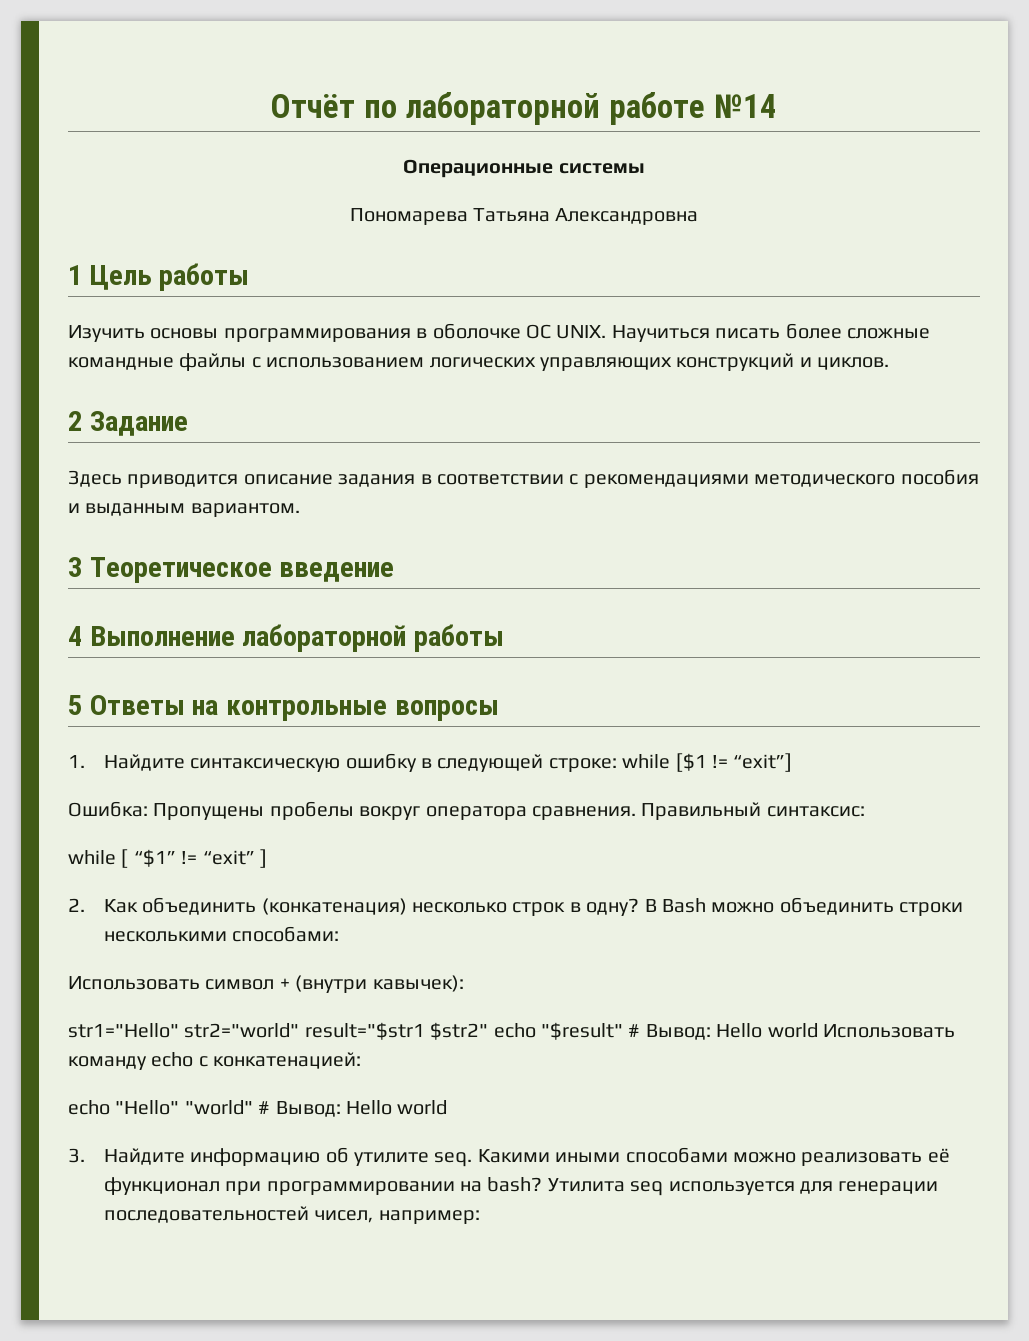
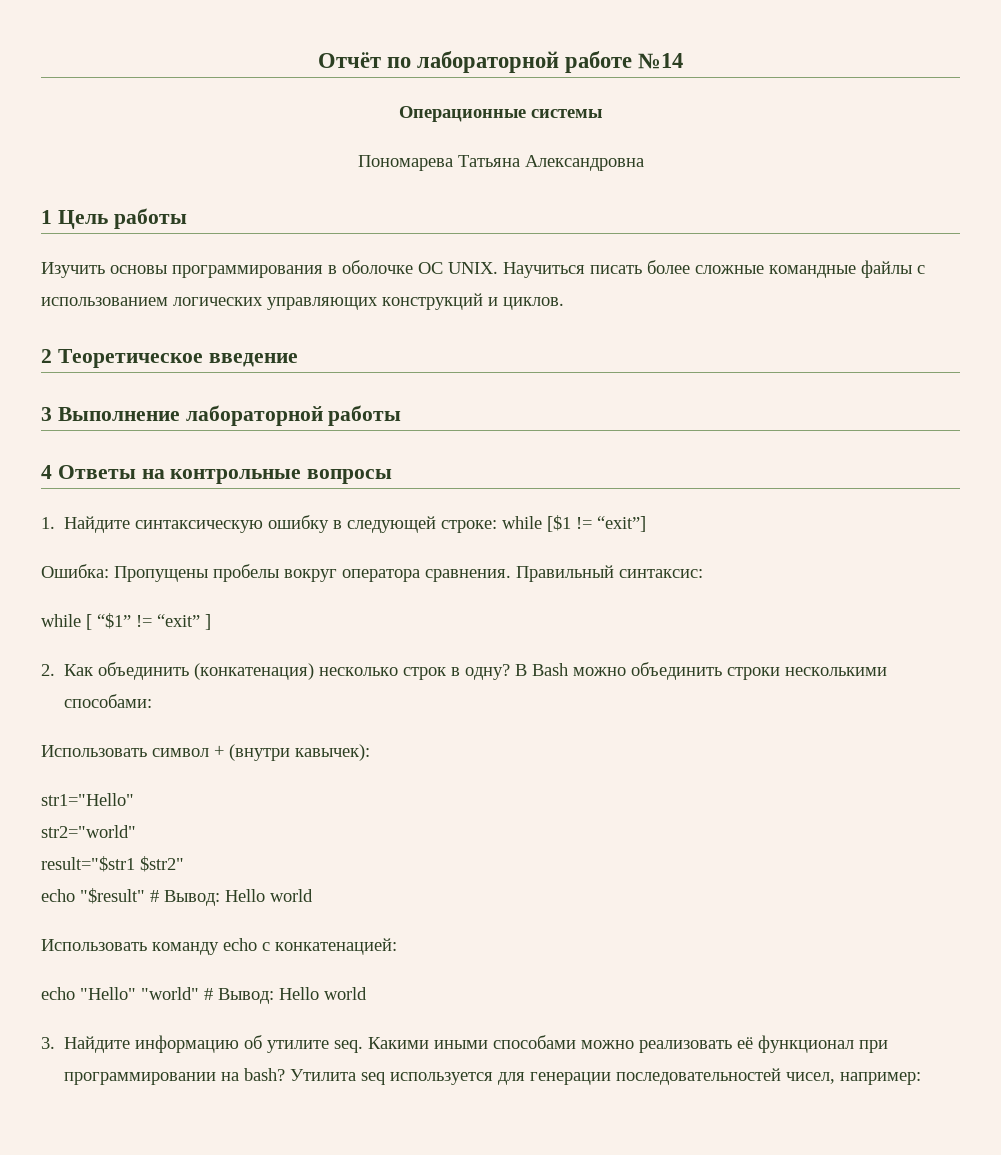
- 2 Задание
- Здесь приводится описание задания в соответствии с рекомендациями методического пособия и выданным вариантом.
- 3 Теоретическое введение
+ 2 Теоретическое введение
- 4 Выполнение лабораторной работы
+ 3 Выполнение лабораторной работы
- 5 Ответы на контрольные вопросы
+ 4 Ответы на контрольные вопросы
- str1="Hello" str2="world" result="$str1 $str2" echo "$result" # Вывод: Hello world Использовать команду echo с конкатенацией:
+ str1="Hello"
+ str2="world"
+ result="$str1 $str2"
+ echo "$result" # Вывод: Hello world
+ Использовать команду echo с конкатенацией:

